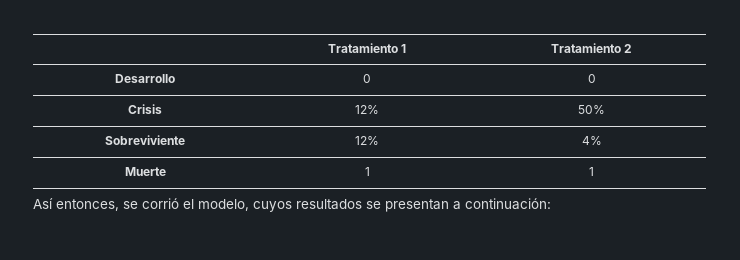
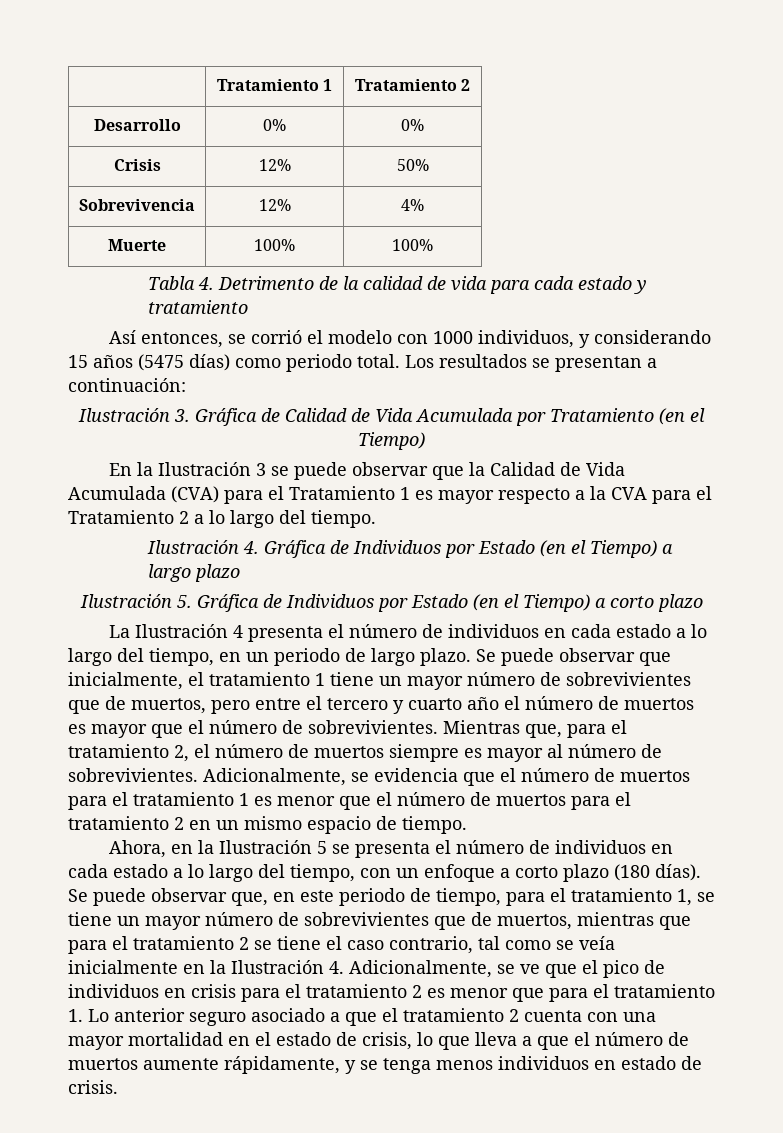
- Desarrollo | 0 | 0
+ Desarrollo | 0% | 0%
- Sobreviviente | 12% | 4%
+ Sobrevivencia | 12% | 4%
- Muerte | 1 | 1
+ Muerte | 100% | 100%
+ Tabla 4. Detrimento de la calidad de vida para cada estado y tratamiento
- Así entonces, se corrió el modelo, cuyos resultados se presentan a continuación:
+ Así entonces, se corrió el modelo con 1000 individuos, y considerando 15 años (5475 días) como periodo total. Los resultados se presentan a continuación:
+ Ilustración 3. Gráfica de Calidad de Vida Acumulada por Tratamiento (en el Tiempo)
+ En la Ilustración 3 se puede observar que la Calidad de Vida Acumulada (CVA) para el Tratamiento 1 es mayor respecto a la CVA para el Tratamiento 2 a lo largo del tiempo.
+ Ilustración 4. Gráfica de Individuos por Estado (en el Tiempo) a largo plazo
+ Ilustración 5. Gráfica de Individuos por Estado (en el Tiempo) a corto plazo
+ La Ilustración 4 presenta el número de individuos en cada estado a lo largo del tiempo, en un periodo de largo plazo. Se puede observar que inicialmente, el tratamiento 1 tiene un mayor número de sobrevivientes que de muertos, pero entre el tercero y cuarto año el número de muertos es mayor que el número de sobrevivientes. Mientras que, para el tratamiento 2, el número de muertos siempre es mayor al número de sobrevivientes. Adicionalmente, se evidencia que el número de muertos para el tratamiento 1 es menor que el número de muertos para el tratamiento 2 en un mismo espacio de tiempo.
+ Ahora, en la Ilustración 5 se presenta el número de individuos en cada estado a lo largo del tiempo, con un enfoque a corto plazo (180 días). Se puede observar que, en este periodo de tiempo, para el tratamiento 1, se tiene un mayor número de sobrevivientes que de muertos, mientras que para el tratamiento 2 se tiene el caso contrario, tal como se veía inicialmente en la Ilustración 4. Adicionalmente, se ve que el pico de individuos en crisis para el tratamiento 2 es menor que para el tratamiento 1. Lo anterior seguro asociado a que el tratamiento 2 cuenta con una mayor mortalidad en el estado de crisis, lo que lleva a que el número de muertos aumente rápidamente, y se tenga menos individuos en estado de crisis.

